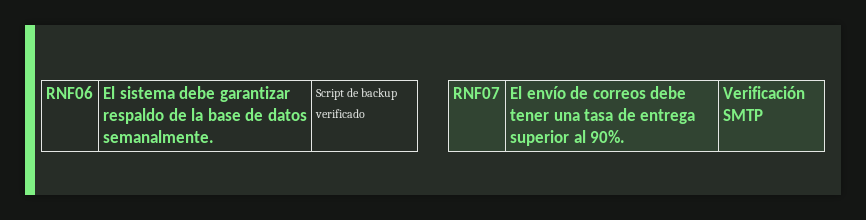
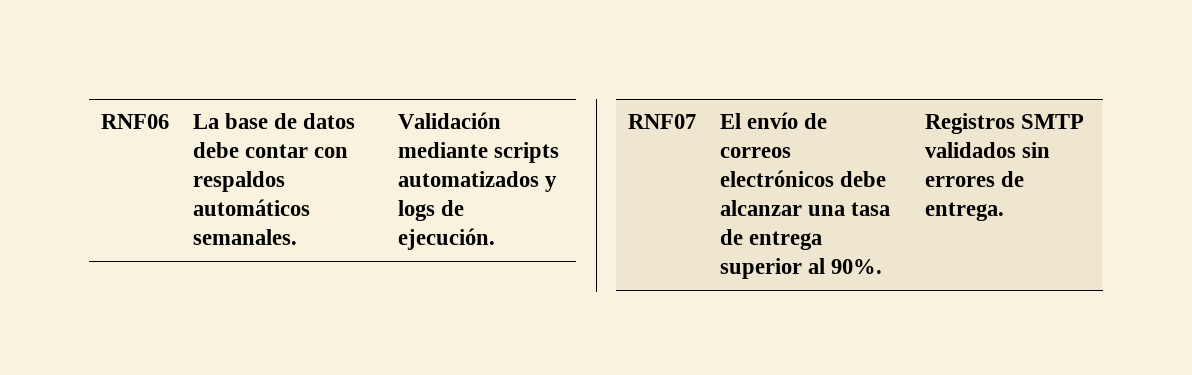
- RNF06 | El sistema debe garantizar respaldo de la base de datos semanalmente. | Script de backup verificado
+ RNF06 | La base de datos debe contar con respaldos automáticos semanales. | Validación mediante scripts automatizados y logs de ejecución.
- RNF07 | El envío de correos debe tener una tasa de entrega superior al 90%. | Verificación SMTP
+ RNF07 | El envío de correos electrónicos debe alcanzar una tasa de entrega superior al 90%. | Registros SMTP validados sin errores de entrega.

